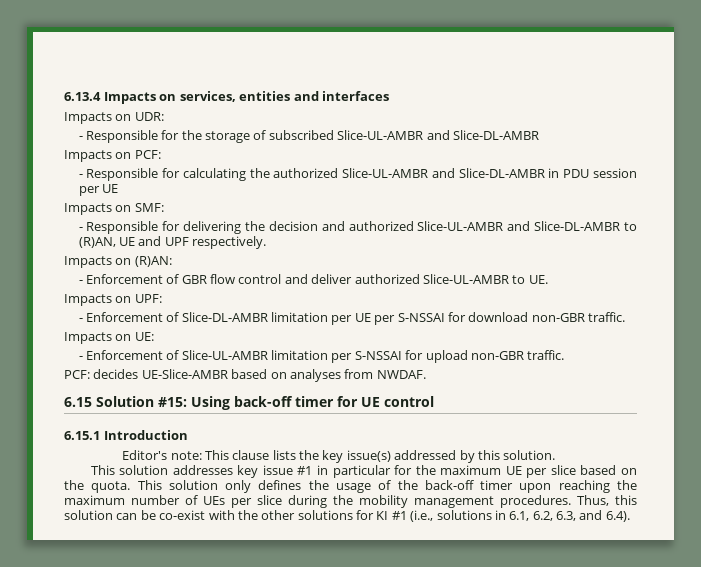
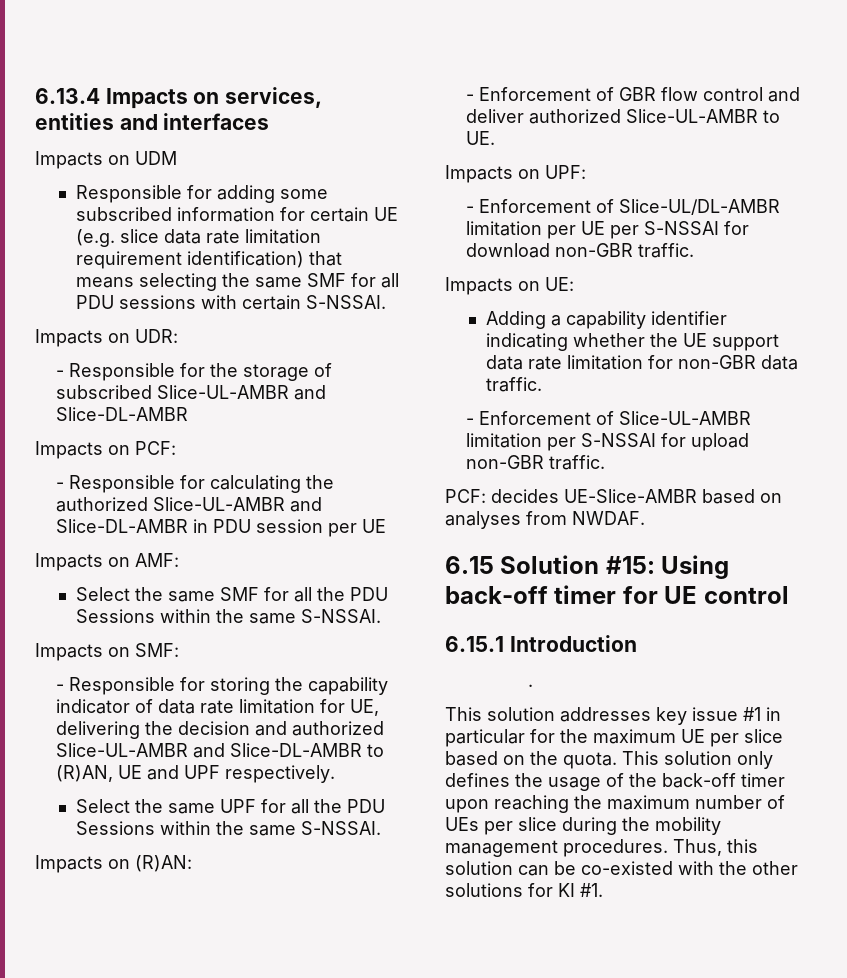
+ Impacts on UDM
+ Responsible for adding some subscribed information for certain UE (e.g. slice data rate limitation requirement identification) that means selecting the same SMF for all PDU sessions with certain S-NSSAI.
+ Impacts on AMF:
+ Select the same SMF for all the PDU Sessions within the same S-NSSAI.
- - Responsible for delivering the decision and authorized Slice-UL-AMBR and Slice-DL-AMBR to (R)AN, UE and UPF respectively.
+ - Responsible for storing the capability indicator of data rate limitation for UE, delivering the decision and authorized Slice-UL-AMBR and Slice-DL-AMBR to (R)AN, UE and UPF respectively.
+ Select the same UPF for all the PDU Sessions within the same S-NSSAI.
- - Enforcement of Slice-DL-AMBR limitation per UE per S-NSSAI for download non-GBR traffic.
+ - Enforcement of Slice-UL/DL-AMBR limitation per UE per S-NSSAI for download non-GBR traffic.
+ Adding a capability identifier indicating whether the UE support data rate limitation for non-GBR data traffic.
- Editor's note: This clause lists the key issue(s) addressed by this solution.
+ .
- Thus, this solution can be co-exist with the other solutions for KI #1 (i.e., solutions in 6.1, 6.2, 6.3, and 6.4).
+ Thus, this solution can be co-existed with the other solutions for KI #1.

